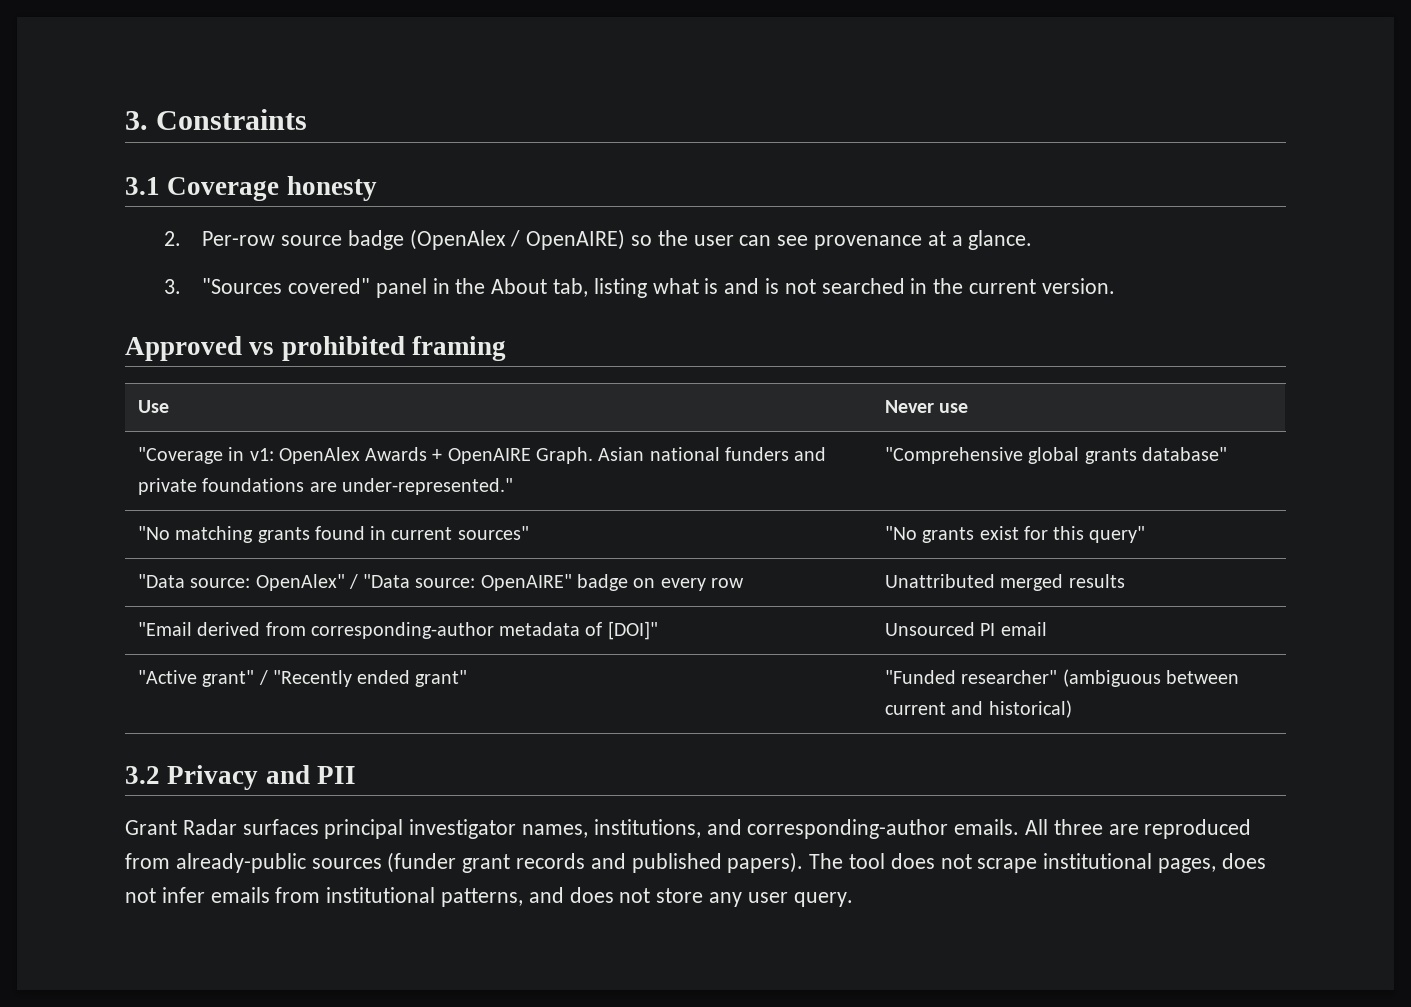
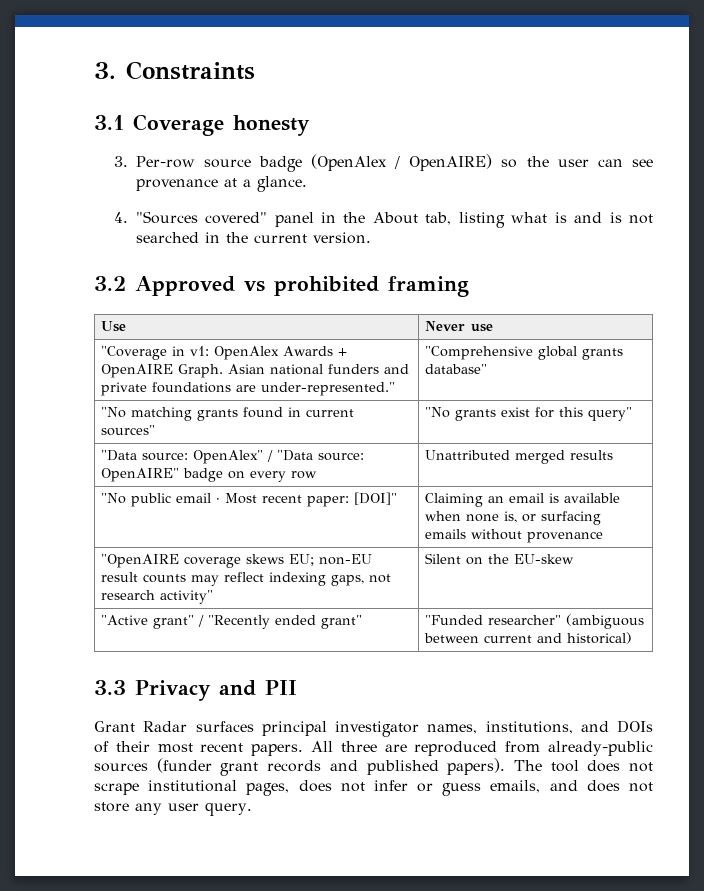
- 2. Per-row source badge (OpenAlex / OpenAIRE) so the user can see provenance at a glance.
+ 3. Per-row source badge (OpenAlex / OpenAIRE) so the user can see provenance at a glance.
- 3. "Sources covered" panel in the About tab, listing what is and is not searched in the current version.
+ 4. "Sources covered" panel in the About tab, listing what is and is not searched in the current version.
- Approved vs prohibited framing
+ 3.2 Approved vs prohibited framing
- "Email derived from corresponding-author metadata of [DOI]" | Unsourced PI email
+ "No public email · Most recent paper: [DOI]" | Claiming an email is available when none is, or surfacing emails without provenance
+ "OpenAIRE coverage skews EU; non-EU result counts may reflect indexing gaps, not research activity" | Silent on the EU-skew
- 3.2 Privacy and PII
+ 3.3 Privacy and PII
- Grant Radar surfaces principal investigator names, institutions, and corresponding-author emails.
+ Grant Radar surfaces principal investigator names, institutions, and DOIs of their most recent papers.
- The tool does not scrape institutional pages, does not infer emails from institutional patterns, and does not store any user query.
+ The tool does not scrape institutional pages, does not infer or guess emails, and does not store any user query.

